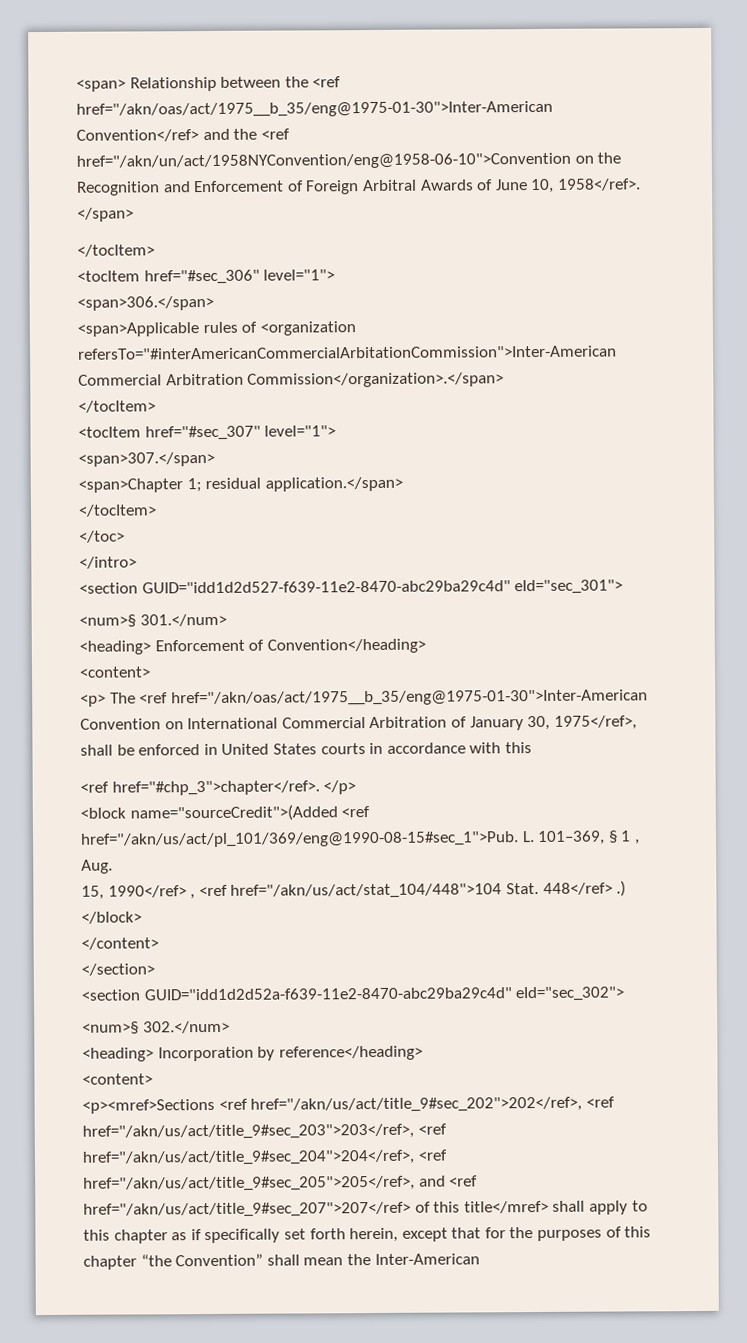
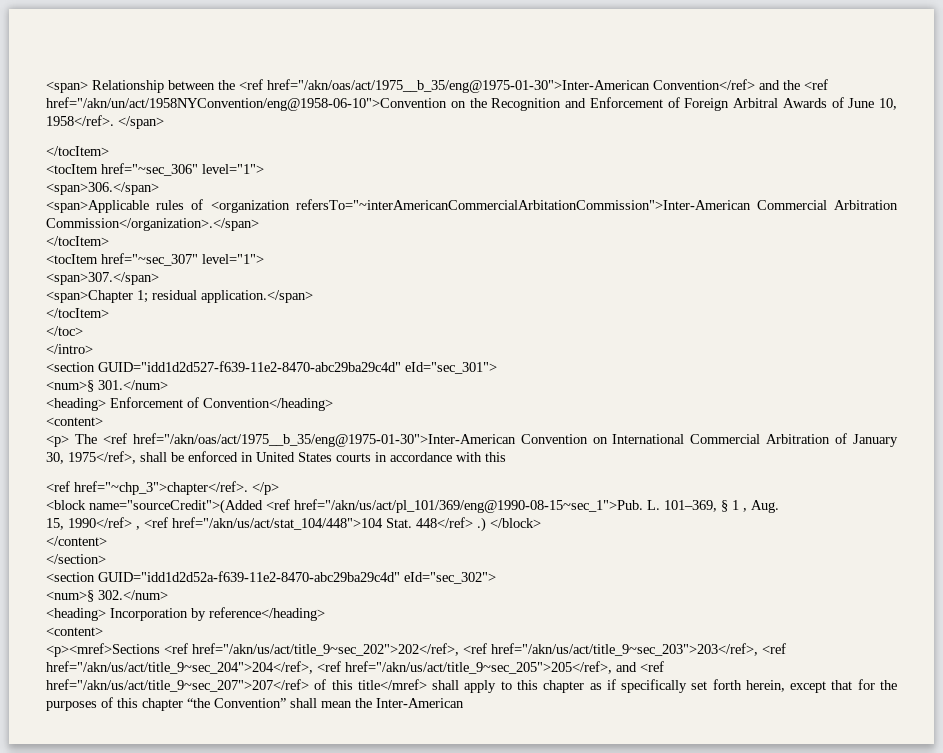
- <tocItem href="#sec_306" level="1">
+ <tocItem href="~sec_306" level="1">
- <span>Applicable rules of <organization refersTo="#interAmericanCommercialArbitationCommission">Inter-American Commercial Arbitration Commission</organization>.</span>
+ <span>Applicable rules of <organization refersTo="~interAmericanCommercialArbitationCommission">Inter-American Commercial Arbitration Commission</organization>.</span>
- <tocItem href="#sec_307" level="1">
+ <tocItem href="~sec_307" level="1">
- <ref href="#chp_3">chapter</ref>.
+ <ref href="~chp_3">chapter</ref>.
- <block name="sourceCredit">(Added <ref href="/akn/us/act/pl_101/369/eng@1990-08-15#sec_1">Pub.
+ <block name="sourceCredit">(Added <ref href="/akn/us/act/pl_101/369/eng@1990-08-15~sec_1">Pub.
- <p><mref>Sections <ref href="/akn/us/act/title_9#sec_202">202</ref>, <ref href="/akn/us/act/title_9#sec_203">203</ref>, <ref href="/akn/us/act/title_9#sec_204">204</ref>, <ref href="/akn/us/act/title_9#sec_205">205</ref>, and <ref href="/akn/us/act/title_9#sec_207">207</ref> of this title</mref> shall apply to this chapter as if specifically set forth herein, except that for the purposes of this chapter “the Convention” shall mean the Inter-American
+ <p><mref>Sections <ref href="/akn/us/act/title_9~sec_202">202</ref>, <ref href="/akn/us/act/title_9~sec_203">203</ref>, <ref href="/akn/us/act/title_9~sec_204">204</ref>, <ref href="/akn/us/act/title_9~sec_205">205</ref>, and <ref href="/akn/us/act/title_9~sec_207">207</ref> of this title</mref> shall apply to this chapter as if specifically set forth herein, except that for the purposes of this chapter “the Convention” shall mean the Inter-American

